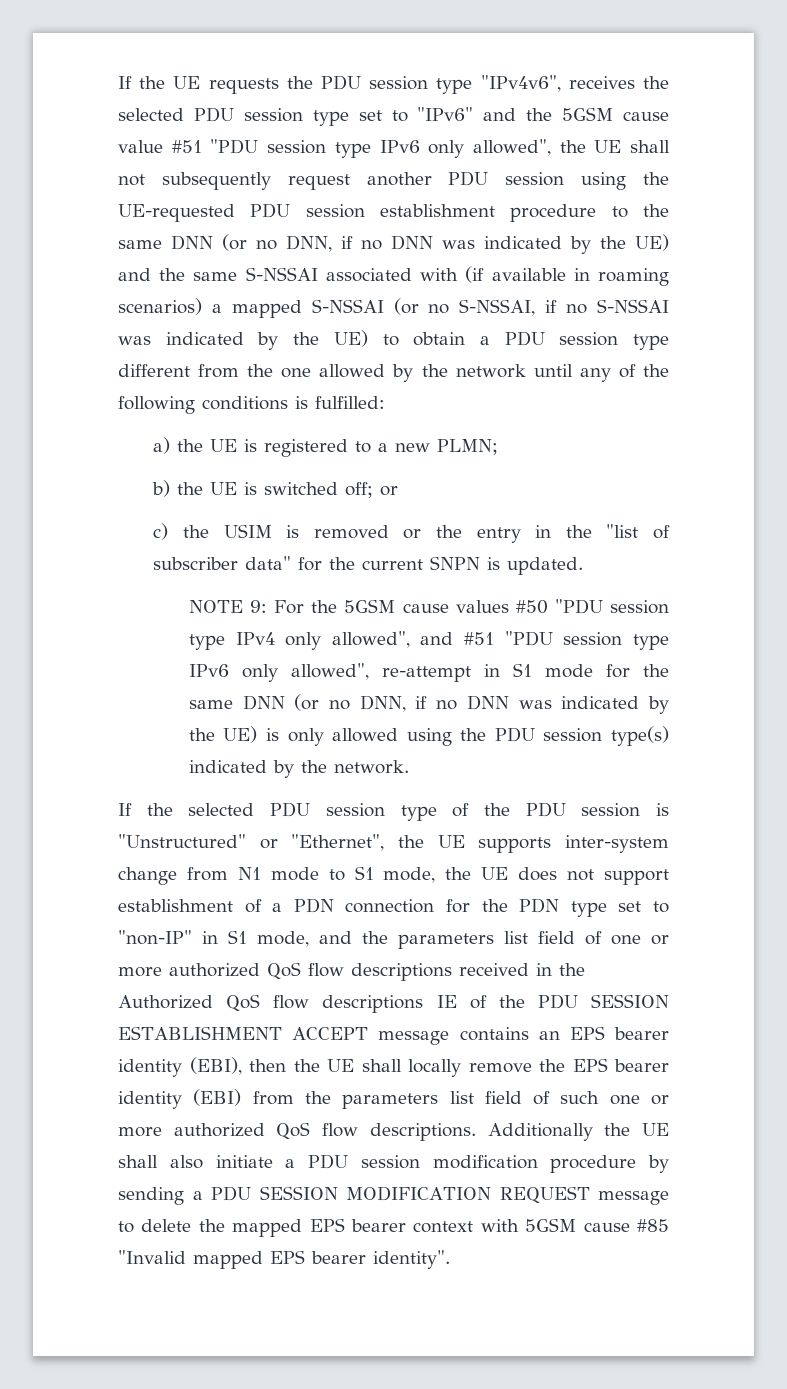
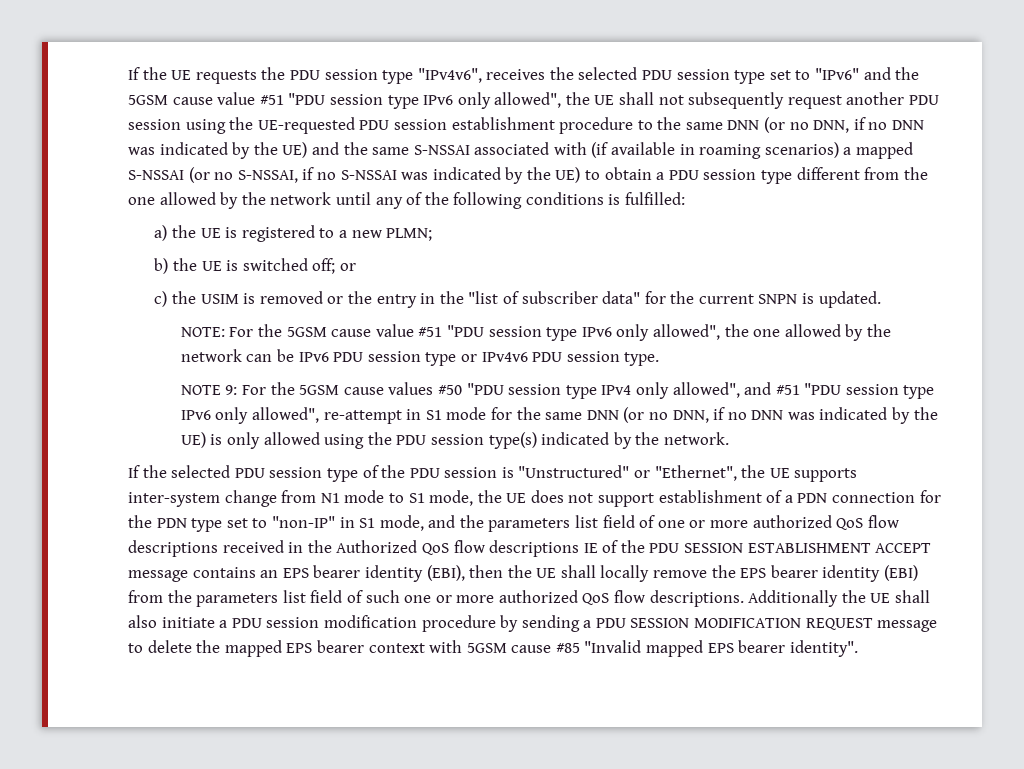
+ NOTE: For the 5GSM cause value #51 "PDU session type IPv6 only allowed", the one allowed by the network can be IPv6 PDU session type or IPv4v6 PDU session type.

